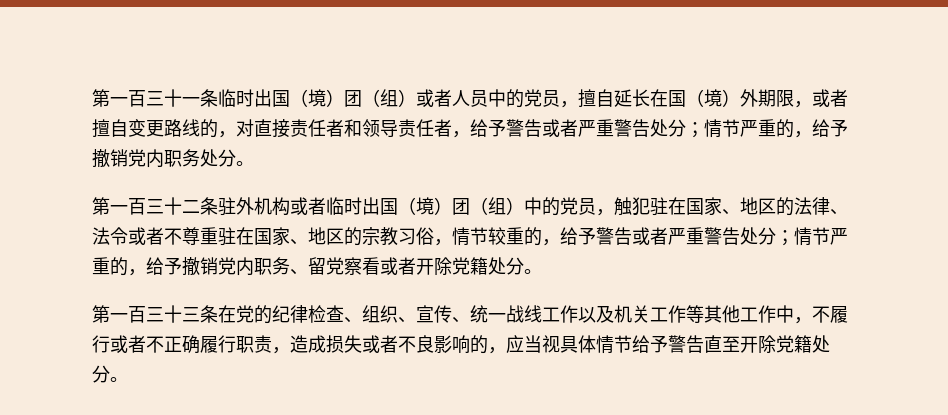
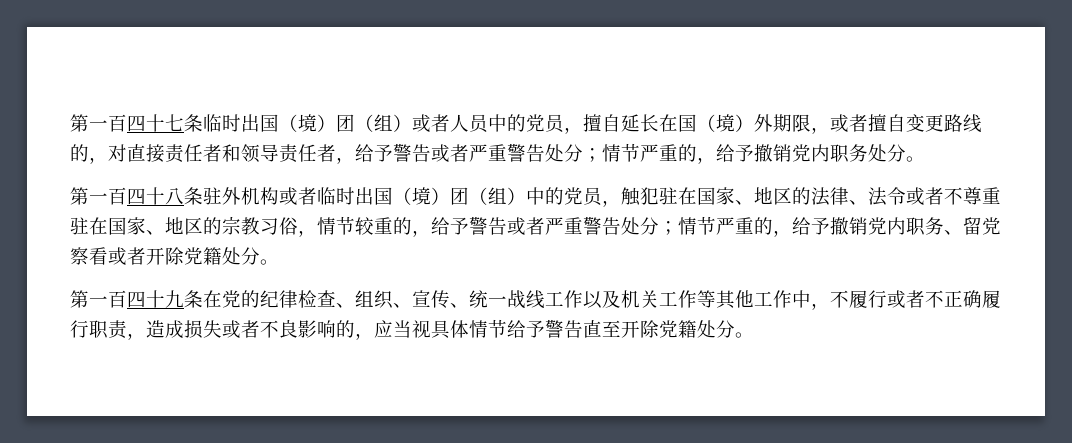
- 第一百三十一条临时出国（境）团（组）或者人员中的党员，擅自延长在国（境）外期限，或者擅自变更路线的，对直接责任者和领导责任者，给予警告或者严重警告处分；情节严重的，给予撤销党内职务处分。
+ 第一百四十七条临时出国（境）团（组）或者人员中的党员，擅自延长在国（境）外期限，或者擅自变更路线的，对直接责任者和领导责任者，给予警告或者严重警告处分；情节严重的，给予撤销党内职务处分。
- 第一百三十二条驻外机构或者临时出国（境）团（组）中的党员，触犯驻在国家、地区的法律、法令或者不尊重驻在国家、地区的宗教习俗，情节较重的，给予警告或者严重警告处分；情节严重的，给予撤销党内职务、留党察看或者开除党籍处分。
+ 第一百四十八条驻外机构或者临时出国（境）团（组）中的党员，触犯驻在国家、地区的法律、法令或者不尊重驻在国家、地区的宗教习俗，情节较重的，给予警告或者严重警告处分；情节严重的，给予撤销党内职务、留党察看或者开除党籍处分。
- 第一百三十三条在党的纪律检查、组织、宣传、统一战线工作以及机关工作等其他工作中，不履行或者不正确履行职责，造成损失或者不良影响的，应当视具体情节给予警告直至开除党籍处分。
+ 第一百四十九条在党的纪律检查、组织、宣传、统一战线工作以及机关工作等其他工作中，不履行或者不正确履行职责，造成损失或者不良影响的，应当视具体情节给予警告直至开除党籍处分。

